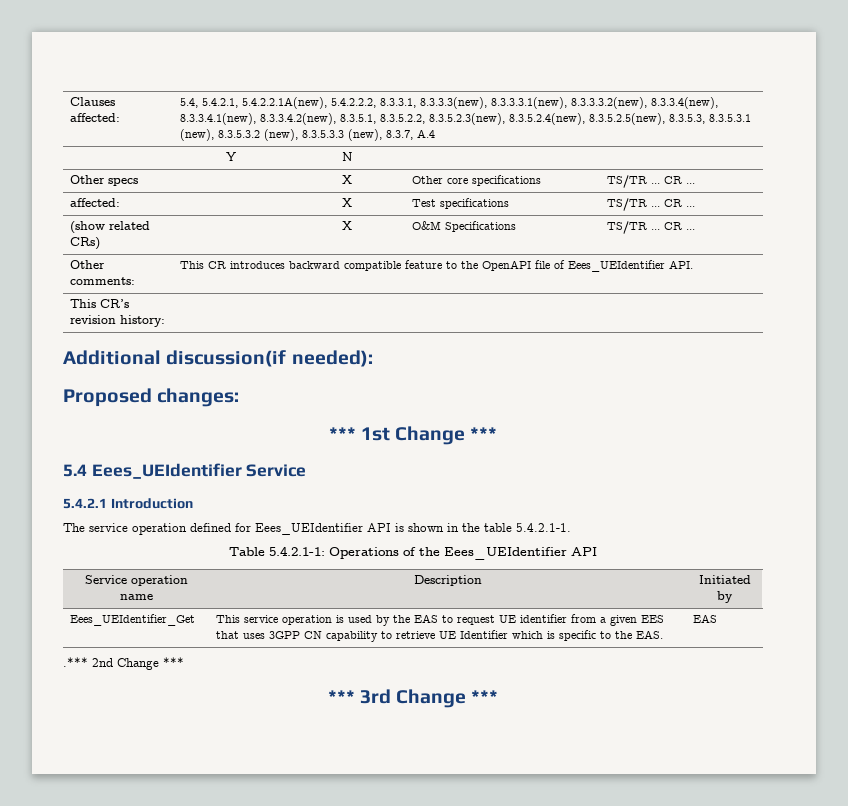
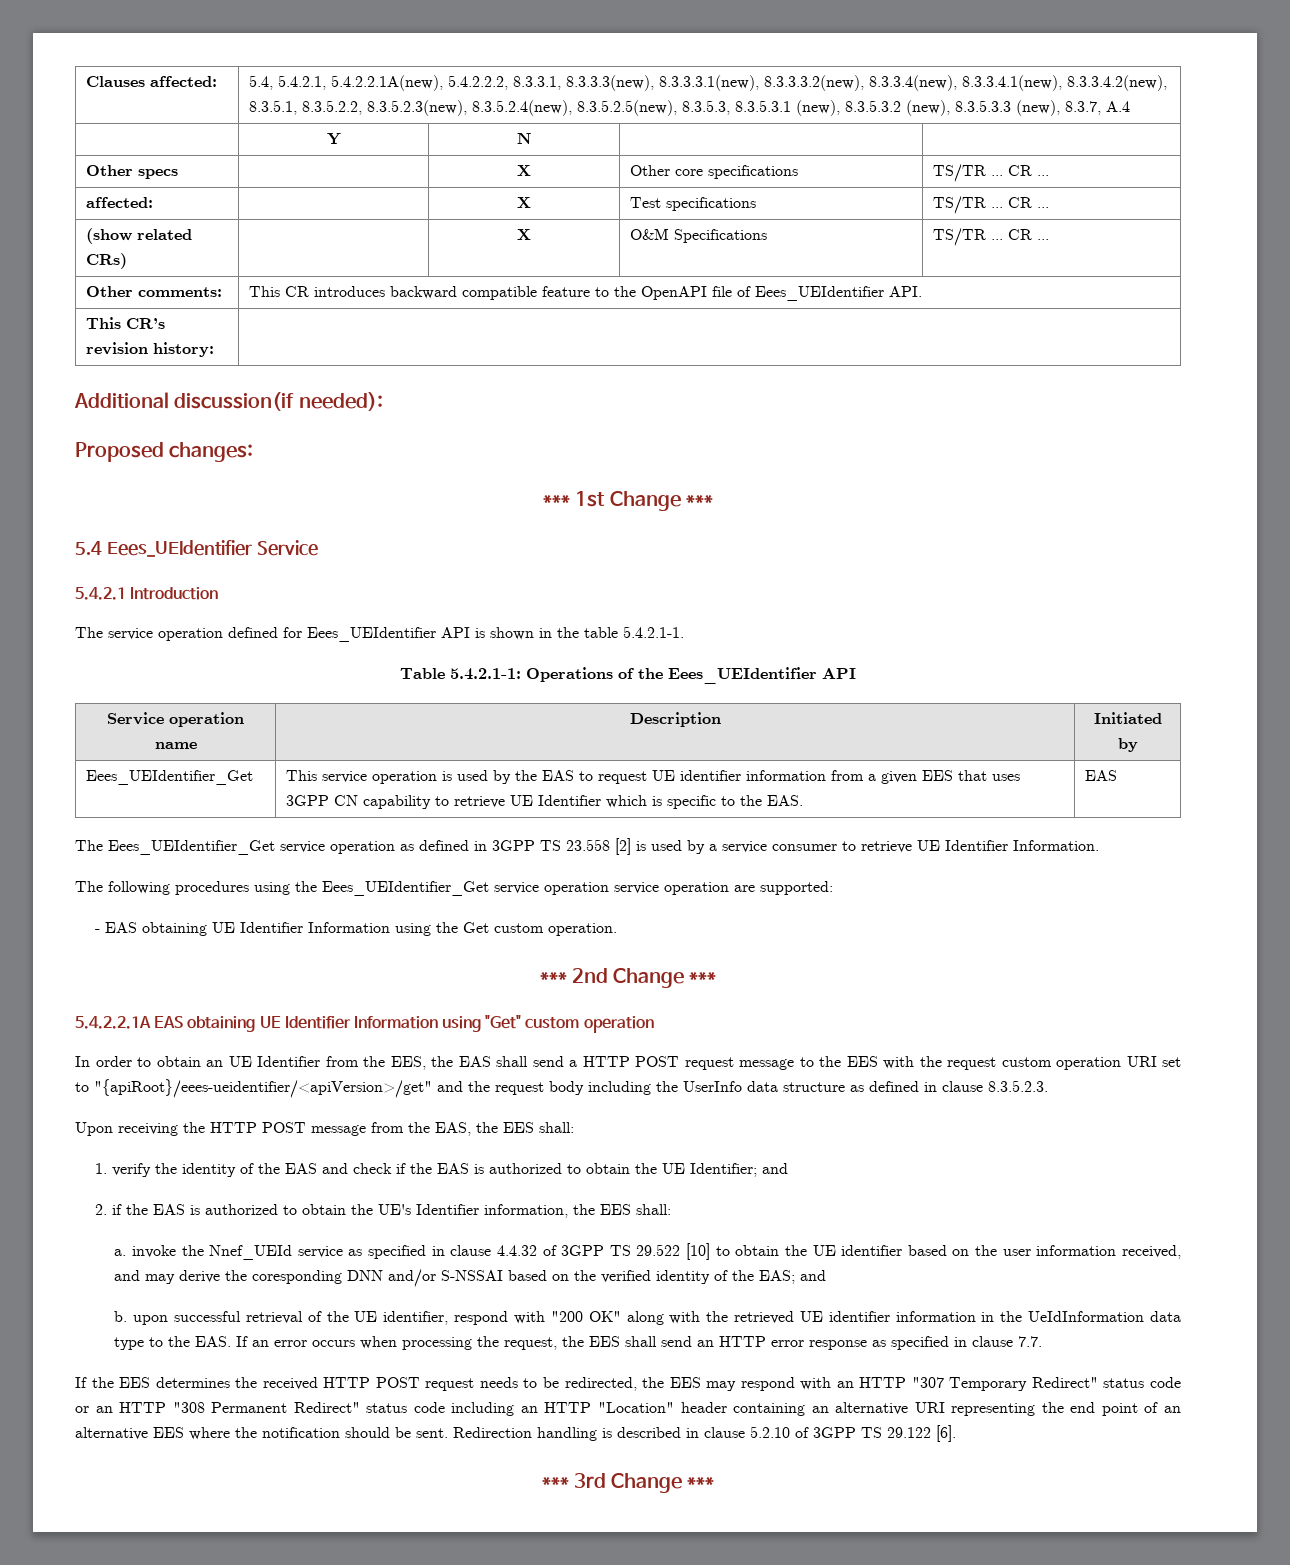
- Eees_UEIdentifier_Get | This service operation is used by the EAS to request UE identifier from a given EES that uses 3GPP CN capability to retrieve UE Identifier which is specific to the EAS. | EAS
+ Eees_UEIdentifier_Get | This service operation is used by the EAS to request UE identifier information from a given EES that uses 3GPP CN capability to retrieve UE Identifier which is specific to the EAS. | EAS
- .*** 2nd Change ***
+ The Eees_UEIdentifier_Get service operation as defined in 3GPP TS 23.558 [2] is used by a service consumer to retrieve UE Identifier Information.
+ The following procedures using the Eees_UEIdentifier_Get service operation service operation are supported:
+ - EAS obtaining UE Identifier Information using the Get custom operation.
+ *** 2nd Change ***
+ 5.4.2.2.1A EAS obtaining UE Identifier Information using "Get" custom operation
+ In order to obtain an UE Identifier from the EES, the EAS shall send a HTTP POST request message to the EES with the request custom operation URI set to "{apiRoot}/eees-ueidentifier/<apiVersion>/get" and the request body including the UserInfo data structure as defined in clause 8.3.5.2.3.
+ Upon receiving the HTTP POST message from the EAS, the EES shall:
+ 1. verify the identity of the EAS and check if the EAS is authorized to obtain the UE Identifier; and
+ 2. if the EAS is authorized to obtain the UE's Identifier information, the EES shall:
+ a. invoke the Nnef_UEId service as specified in clause 4.4.32 of 3GPP TS 29.522 [10] to obtain the UE identifier based on the user information received, and may derive the coresponding DNN and/or S-NSSAI based on the verified identity of the EAS; and
+ b. upon successful retrieval of the UE identifier, respond with "200 OK" along with the retrieved UE identifier information in the UeIdInformation data type to the EAS. If an error occurs when processing the request, the EES shall send an HTTP error response as specified in clause 7.7.
+ If the EES determines the received HTTP POST request needs to be redirected, the EES may respond with an HTTP "307 Temporary Redirect" status code or an HTTP "308 Permanent Redirect" status code including an HTTP "Location" header containing an alternative URI representing the end point of an alternative EES where the notification should be sent. Redirection handling is described in clause 5.2.10 of 3GPP TS 29.122 [6].

